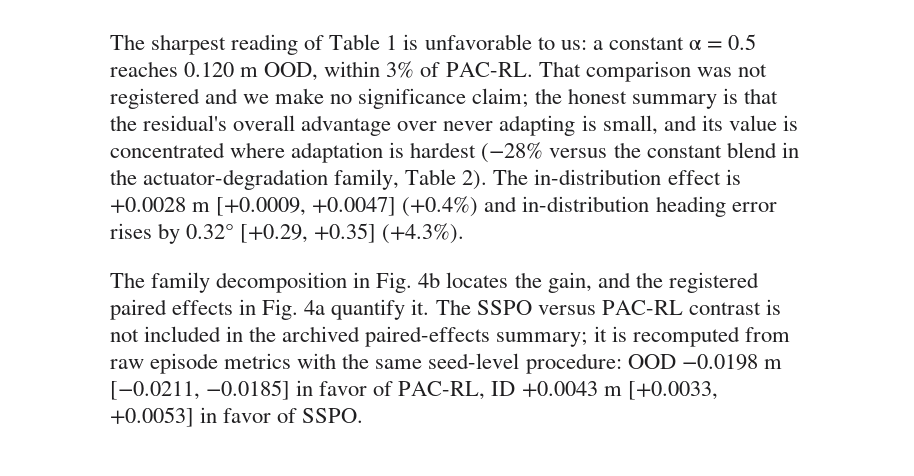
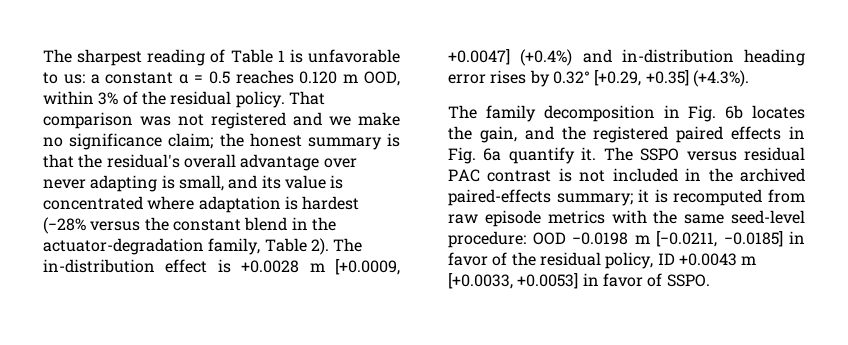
- The sharpest reading of Table 1 is unfavorable to us: a constant α = 0.5 reaches 0.120 m OOD, within 3% of PAC-RL.
+ The sharpest reading of Table 1 is unfavorable to us: a constant α = 0.5 reaches 0.120 m OOD, within 3% of the residual policy.
- The family decomposition in Fig. 4b locates the gain, and the registered paired effects in Fig. 4a quantify it.
+ The family decomposition in Fig. 6b locates the gain, and the registered paired effects in Fig. 6a quantify it.
- The SSPO versus PAC-RL contrast is not included in the archived paired-effects summary; it is recomputed from raw episode metrics with the same seed-level procedure: OOD −0.0198 m [−0.0211, −0.0185] in favor of PAC-RL, ID +0.0043 m [+0.0033, +0.0053] in favor of SSPO.
+ The SSPO versus residual PAC contrast is not included in the archived paired-effects summary; it is recomputed from raw episode metrics with the same seed-level procedure: OOD −0.0198 m [−0.0211, −0.0185] in favor of the residual policy, ID +0.0043 m [+0.0033, +0.0053] in favor of SSPO.

